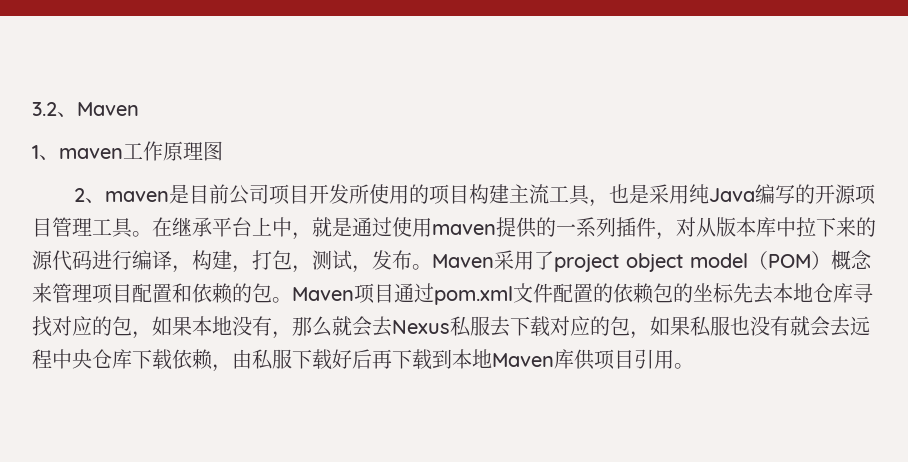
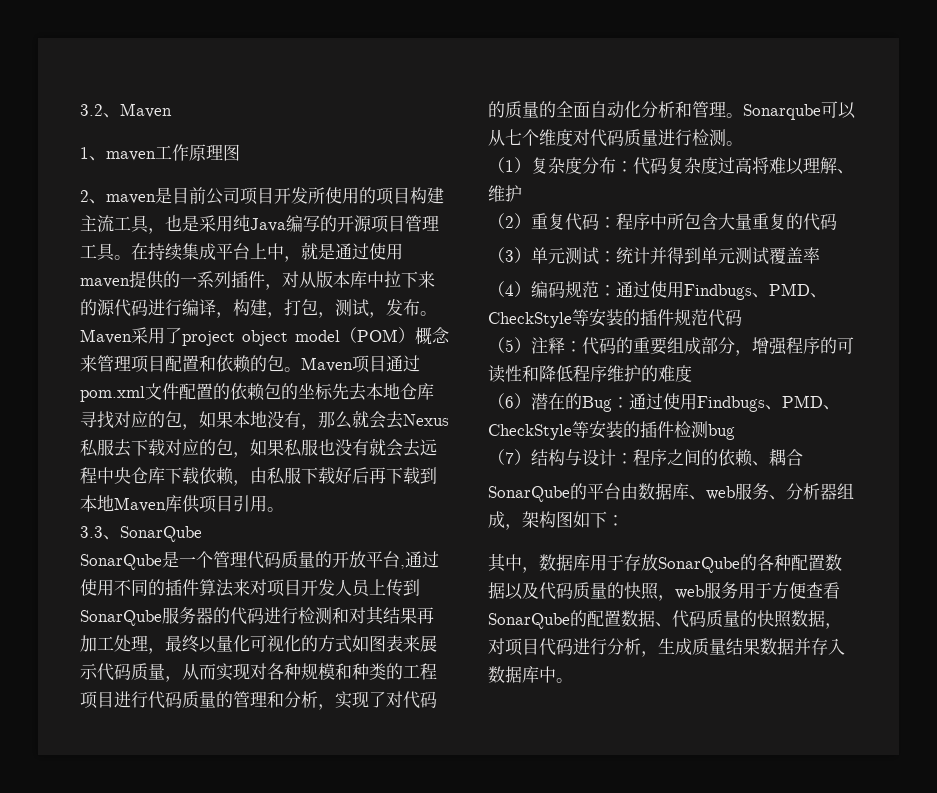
- 在继承平台上中，就是通过使用maven提供的一系列插件，对从版本库中拉下来的源代码进行编译，构建，打包，测试，发布。
+ 在持续集成平台上中，就是通过使用maven提供的一系列插件，对从版本库中拉下来的源代码进行编译，构建，打包，测试，发布。
+ 3.3、SonarQube
+ SonarQube是一个管理代码质量的开放平台,通过使用不同的插件算法来对项目开发人员上传到SonarQube服务器的代码进行检测和对其结果再加工处理，最终以量化可视化的方式如图表来展示代码质量，从而实现对各种规模和种类的工程项目进行代码质量的管理和分析，实现了对代码的质量的全面自动化分析和管理。Sonarqube可以从七个维度对代码质量进行检测。
+ （1）复杂度分布：代码复杂度过高将难以理解、维护
+ （2）重复代码：程序中所包含大量重复的代码
+ （3）单元测试：统计并得到单元测试覆盖率
+ （4）编码规范：通过使用Findbugs、PMD、CheckStyle等安装的插件规范代码
+ （5）注释：代码的重要组成部分，增强程序的可读性和降低程序维护的难度
+ （6）潜在的Bug：通过使用Findbugs、PMD、CheckStyle等安装的插件检测bug
+ （7）结构与设计：程序之间的依赖、耦合
+ SonarQube的平台由数据库、web服务、分析器组成，架构图如下：
+ 其中，数据库用于存放SonarQube的各种配置数据以及代码质量的快照，web服务用于方便查看SonarQube的配置数据、代码质量的快照数据，对项目代码进行分析，生成质量结果数据并存入数据库中。

